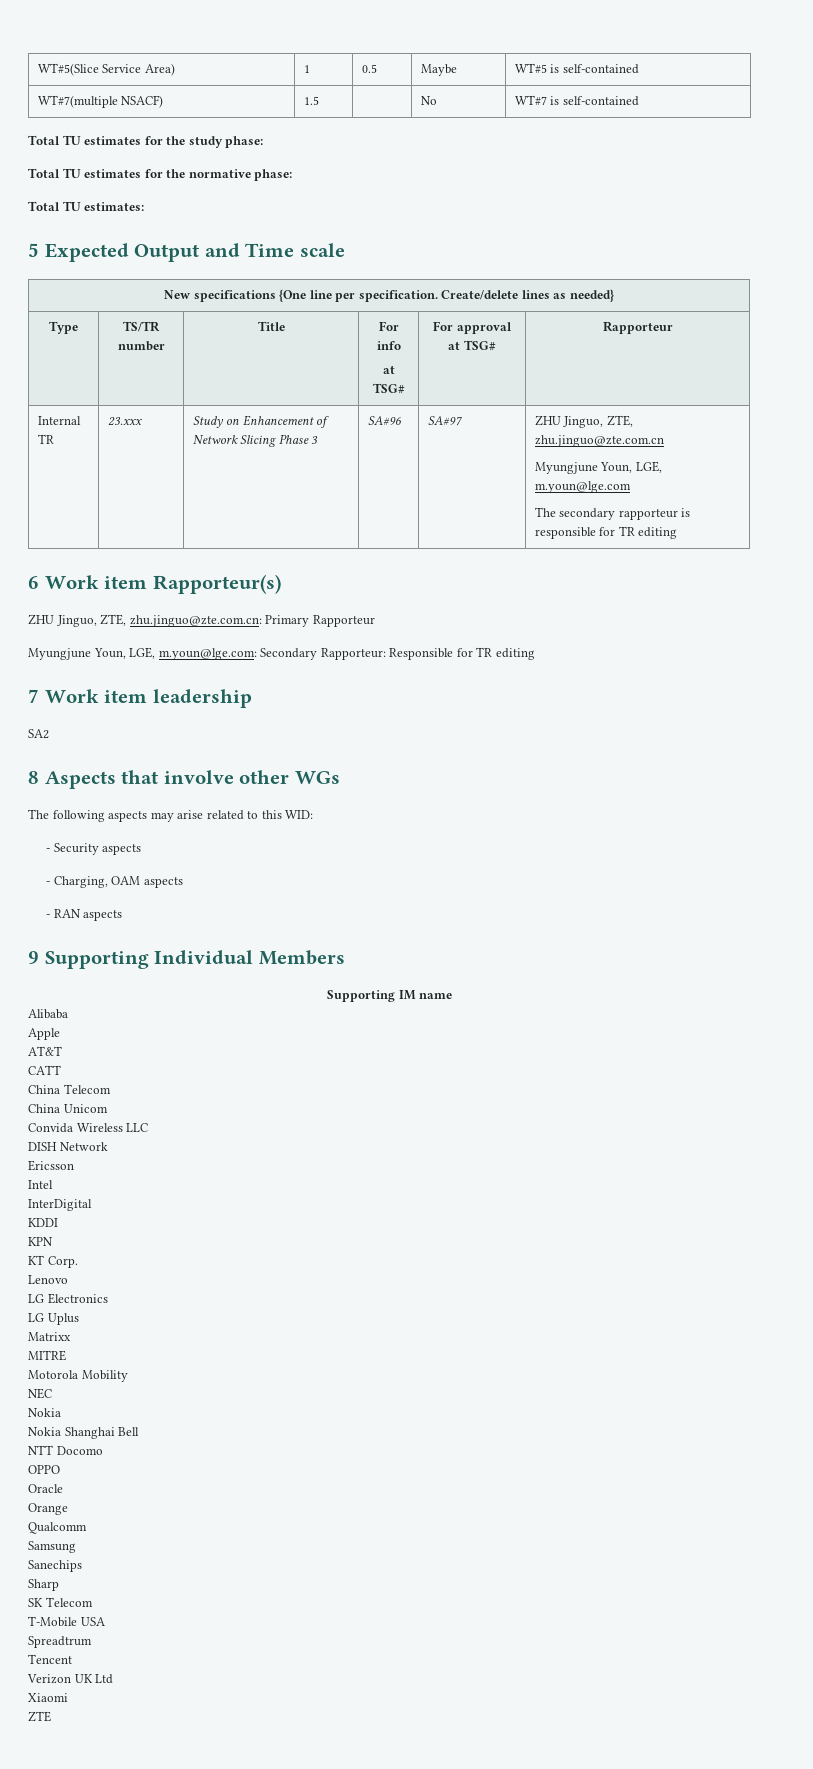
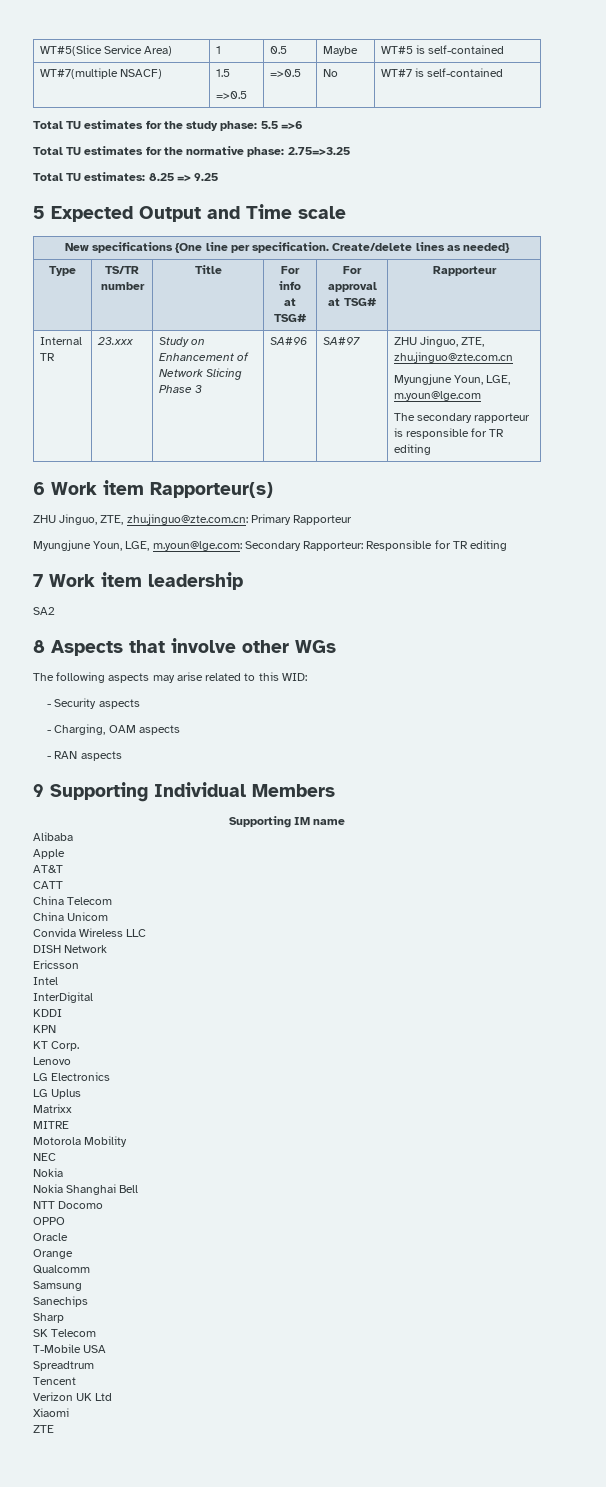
- WT#7(multiple NSACF) | 1.5 | | No | WT#7 is self-contained
+ WT#7(multiple NSACF) | 1.5
+ =>0.5 | =>0.5 | No | WT#7 is self-contained
- Total TU estimates for the study phase:
+ Total TU estimates for the study phase: 5.5 =>6
- Total TU estimates for the normative phase:
+ Total TU estimates for the normative phase: 2.75=>3.25
- Total TU estimates:
+ Total TU estimates: 8.25 => 9.25

